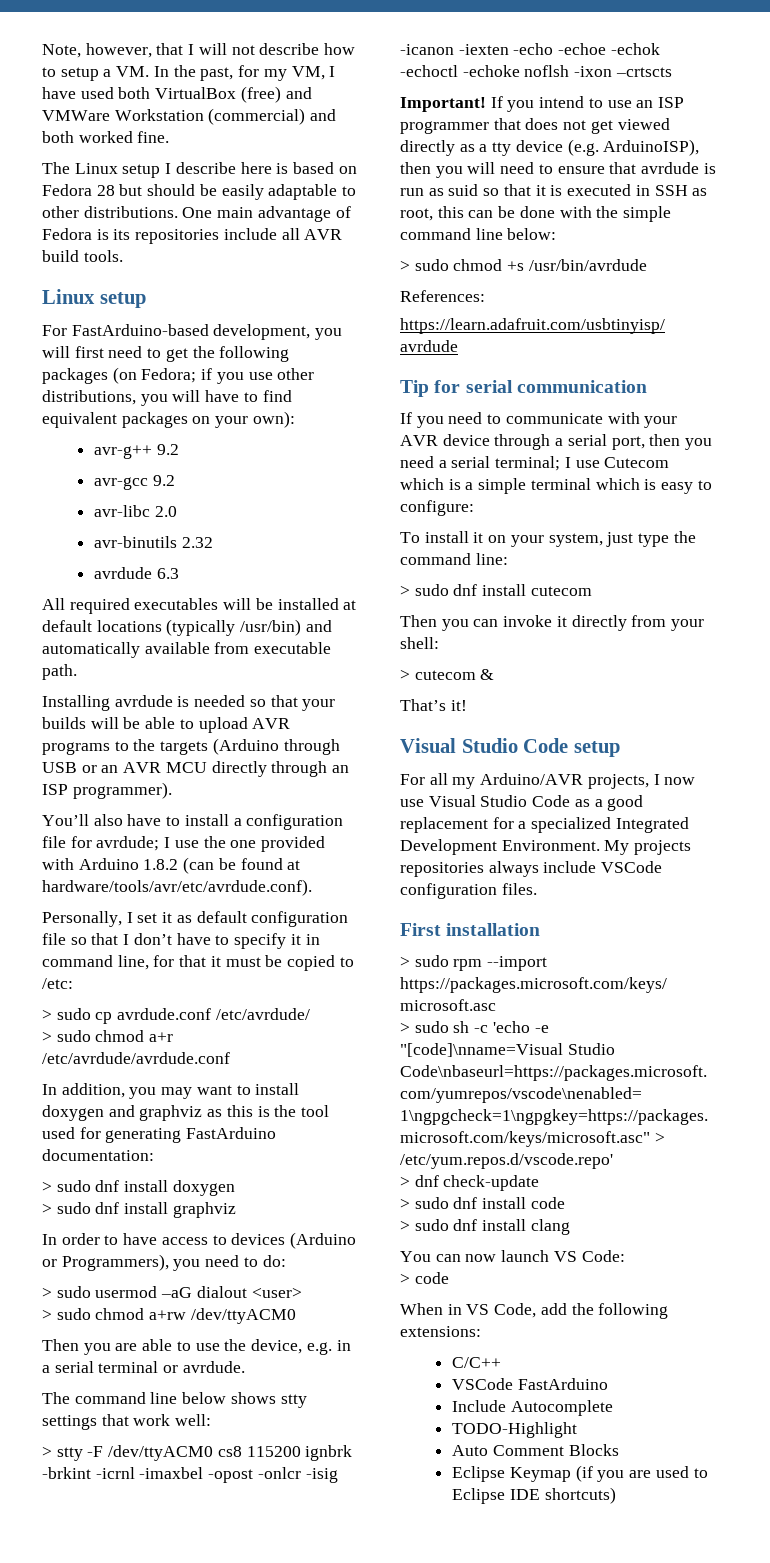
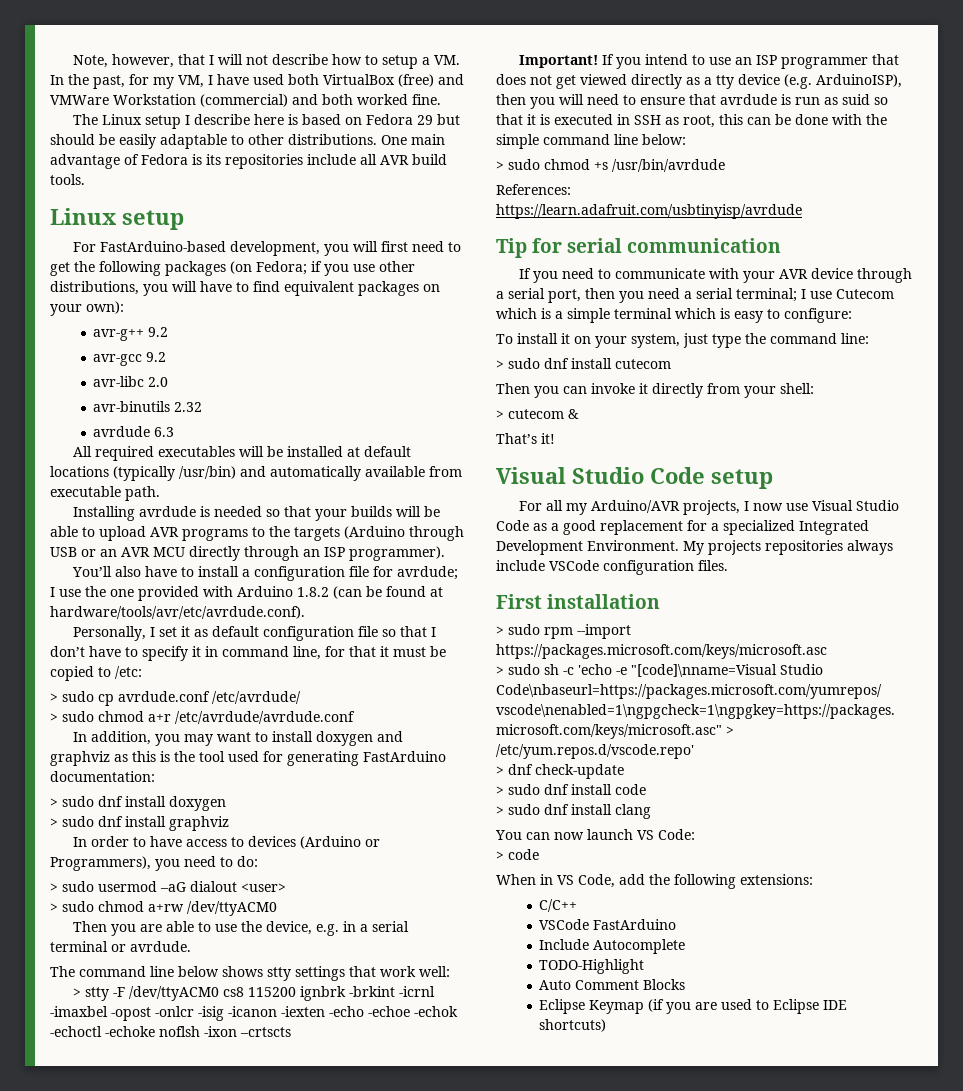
- The Linux setup I describe here is based on Fedora 28 but should be easily adaptable to other distributions.
+ The Linux setup I describe here is based on Fedora 29 but should be easily adaptable to other distributions.

